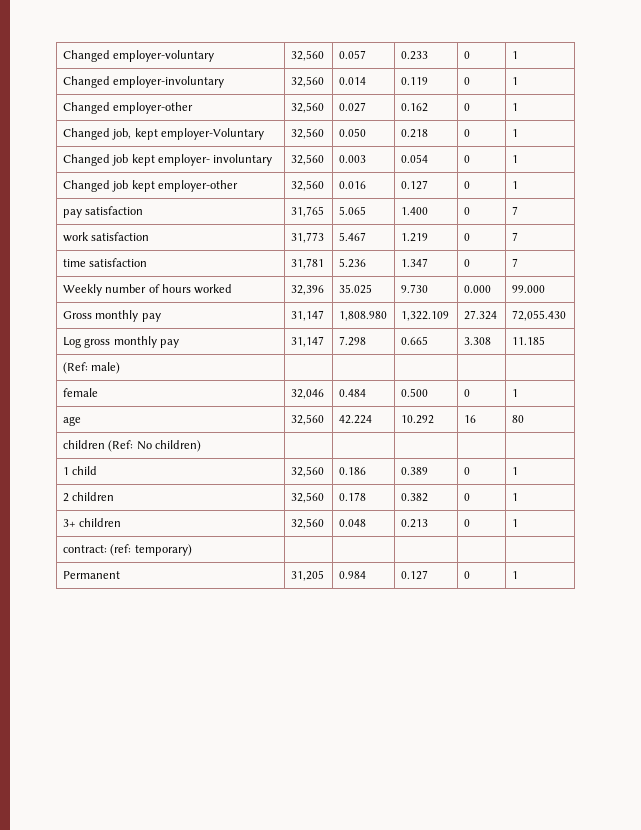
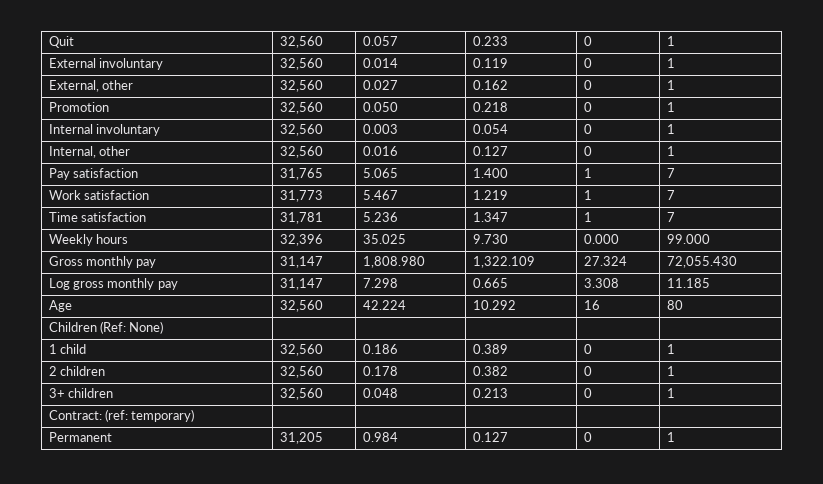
- Changed employer-voluntary | 32,560 | 0.057 | 0.233 | 0 | 1
+ Quit | 32,560 | 0.057 | 0.233 | 0 | 1
- Changed employer-involuntary | 32,560 | 0.014 | 0.119 | 0 | 1
+ External involuntary | 32,560 | 0.014 | 0.119 | 0 | 1
- Changed employer-other | 32,560 | 0.027 | 0.162 | 0 | 1
+ External, other | 32,560 | 0.027 | 0.162 | 0 | 1
- Changed job, kept employer-Voluntary | 32,560 | 0.050 | 0.218 | 0 | 1
+ Promotion | 32,560 | 0.050 | 0.218 | 0 | 1
- Changed job kept employer- involuntary | 32,560 | 0.003 | 0.054 | 0 | 1
+ Internal involuntary | 32,560 | 0.003 | 0.054 | 0 | 1
- Changed job kept employer-other | 32,560 | 0.016 | 0.127 | 0 | 1
+ Internal, other | 32,560 | 0.016 | 0.127 | 0 | 1
- pay satisfaction | 31,765 | 5.065 | 1.400 | 0 | 7
- work satisfaction | 31,773 | 5.467 | 1.219 | 0 | 7
- time satisfaction | 31,781 | 5.236 | 1.347 | 0 | 7
+ Pay satisfaction | 31,765 | 5.065 | 1.400 | 1 | 7
+ Work satisfaction | 31,773 | 5.467 | 1.219 | 1 | 7
+ Time satisfaction | 31,781 | 5.236 | 1.347 | 1 | 7
- Weekly number of hours worked | 32,396 | 35.025 | 9.730 | 0.000 | 99.000
+ Weekly hours | 32,396 | 35.025 | 9.730 | 0.000 | 99.000
- (Ref: male) | | | | |
- female | 32,046 | 0.484 | 0.500 | 0 | 1
- age | 32,560 | 42.224 | 10.292 | 16 | 80
+ Age | 32,560 | 42.224 | 10.292 | 16 | 80
- children (Ref: No children) | | | | |
+ Children (Ref: None) | | | | |
- contract: (ref: temporary) | | | | |
+ Contract: (ref: temporary) | | | | |

